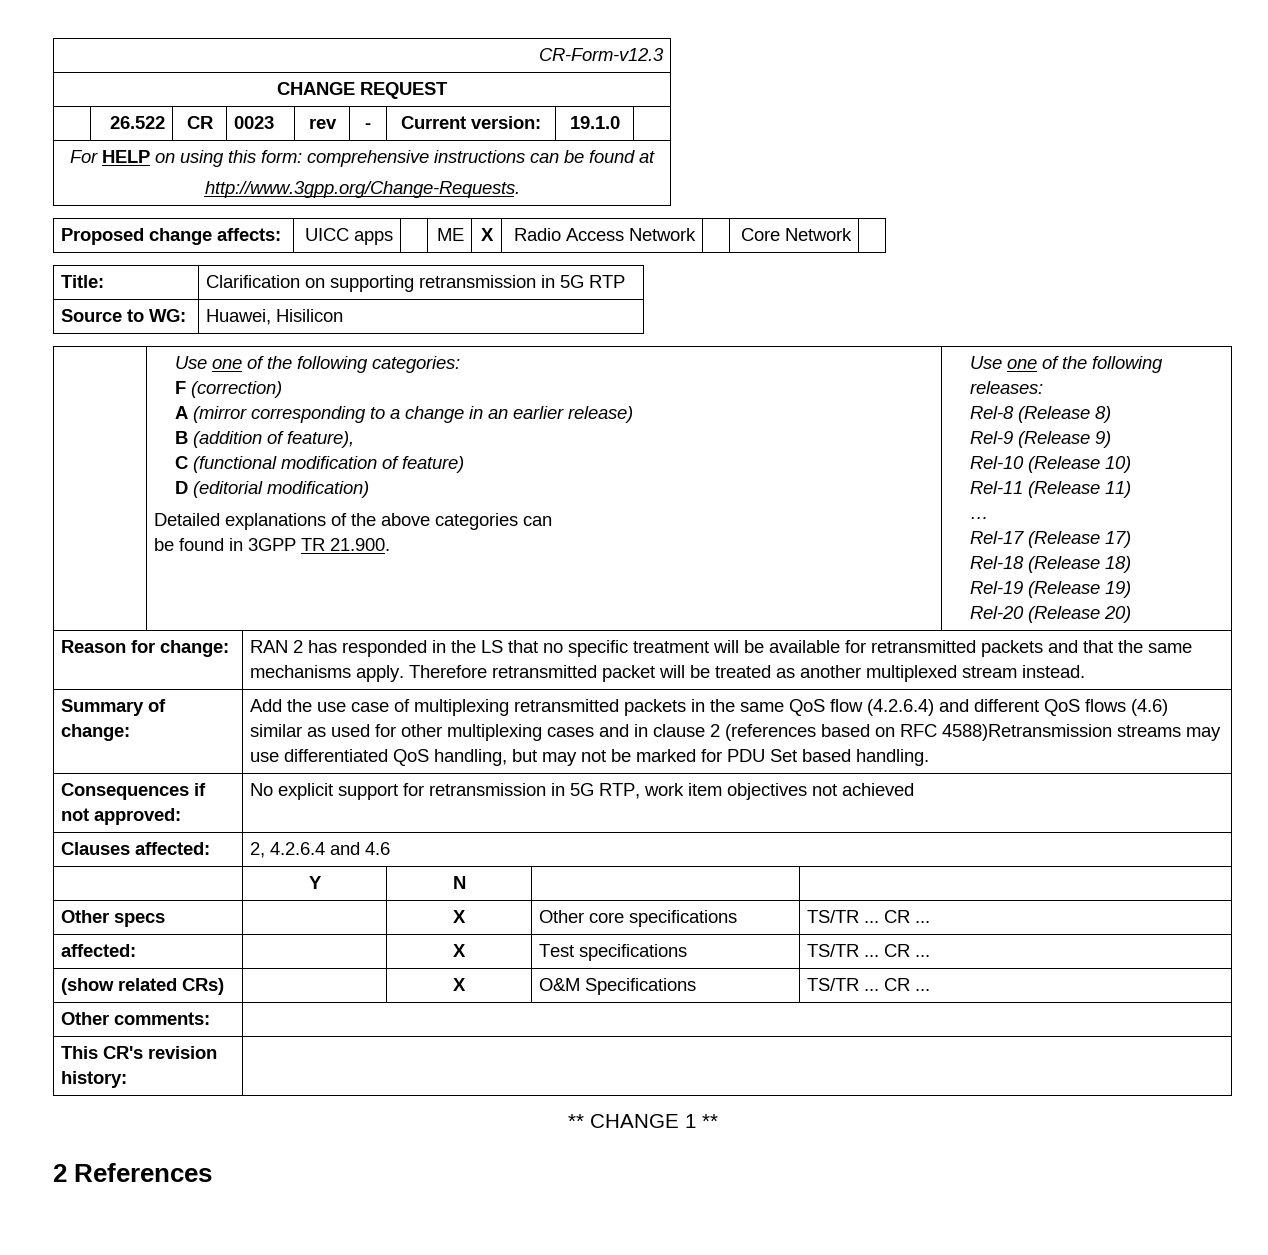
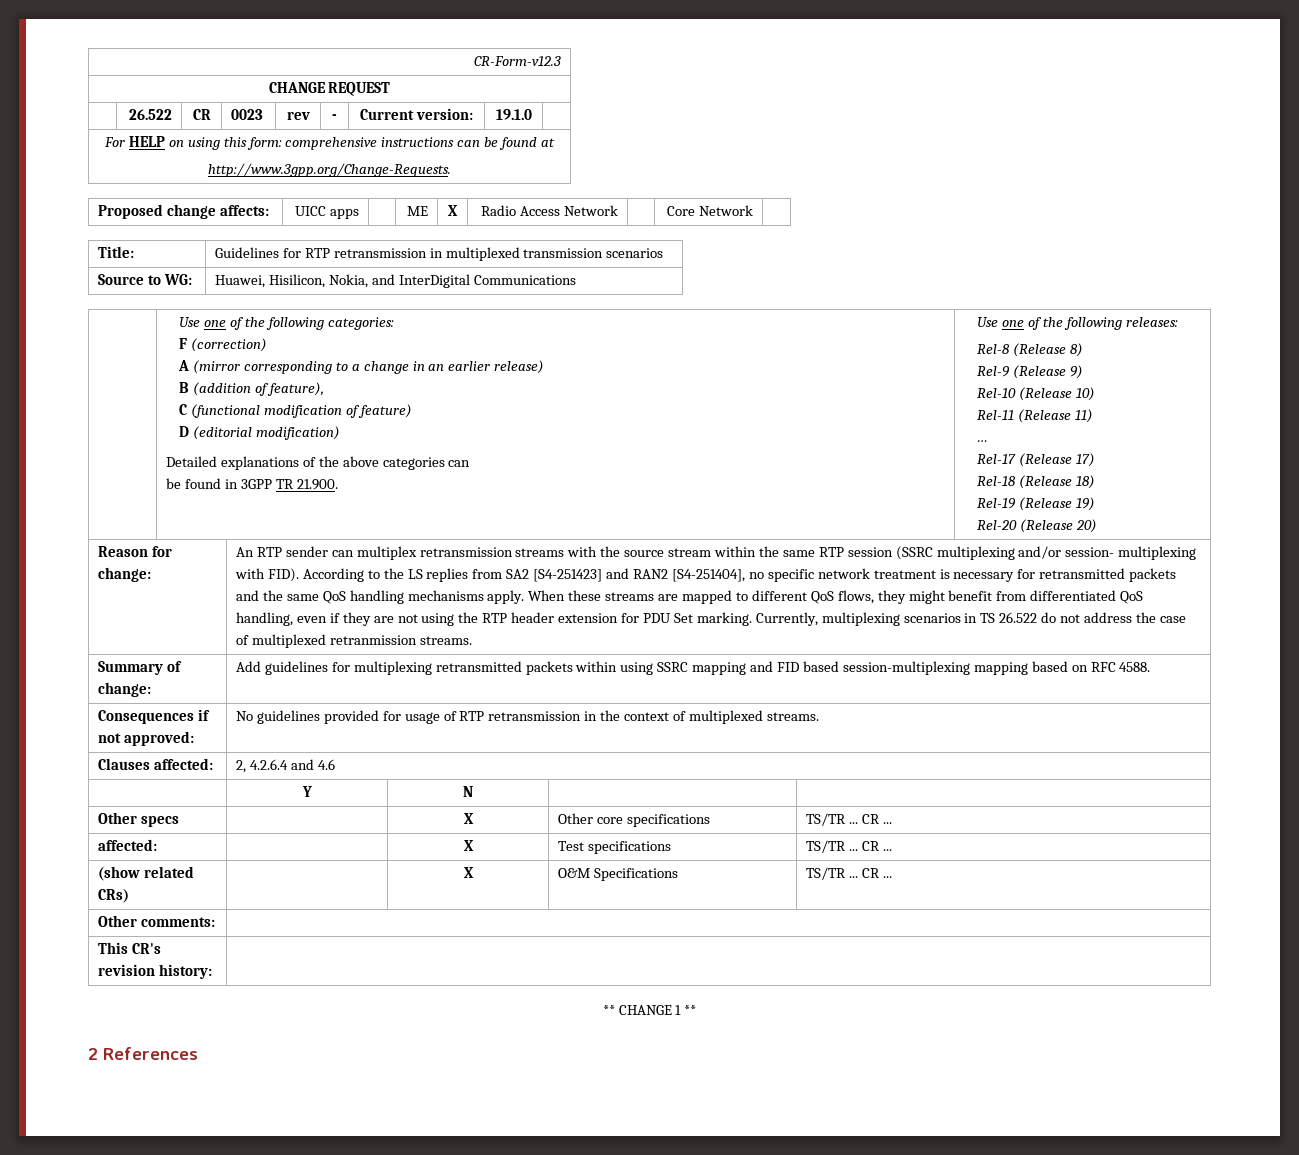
- Title: | Clarification on supporting retransmission in 5G RTP
+ Title: | Guidelines for RTP retransmission in multiplexed transmission scenarios
- Source to WG: | Huawei, Hisilicon
+ Source to WG: | Huawei, Hisilicon, Nokia, and InterDigital Communications
- RAN 2 has responded in the LS that no specific treatment will be available for retransmitted packets and that the same mechanisms apply. Therefore retransmitted packet will be treated as another multiplexed stream instead.
- Summary of change: | Add the use case of multiplexing retransmitted packets in the same QoS flow (4.2.6.4) and different QoS flows (4.6) similar as used for other multiplexing cases and in clause 2 (references based on RFC 4588)Retransmission streams may use differentiated QoS handling, but may not be marked for PDU Set based handling.
+ An RTP sender can multiplex retransmission streams with the source stream within the same RTP session (SSRC multiplexing and/or session- multiplexing with FID). According to the LS replies from SA2 [S4-251423] and RAN2 [S4-251404], no specific network treatment is necessary for retransmitted packets and the same QoS handling mechanisms apply. When these streams are mapped to different QoS flows, they might benefit from differentiated QoS handling, even if they are not using the RTP header extension for PDU Set marking. Currently, multiplexing scenarios in TS 26.522 do not address the case of multiplexed retranmission streams.
+ Summary of change: | Add guidelines for multiplexing retransmitted packets within using SSRC mapping and FID based session-multiplexing mapping based on RFC 4588.
- Consequences if not approved: | No explicit support for retransmission in 5G RTP, work item objectives not achieved
+ Consequences if not approved: | No guidelines provided for usage of RTP retransmission in the context of multiplexed streams.

